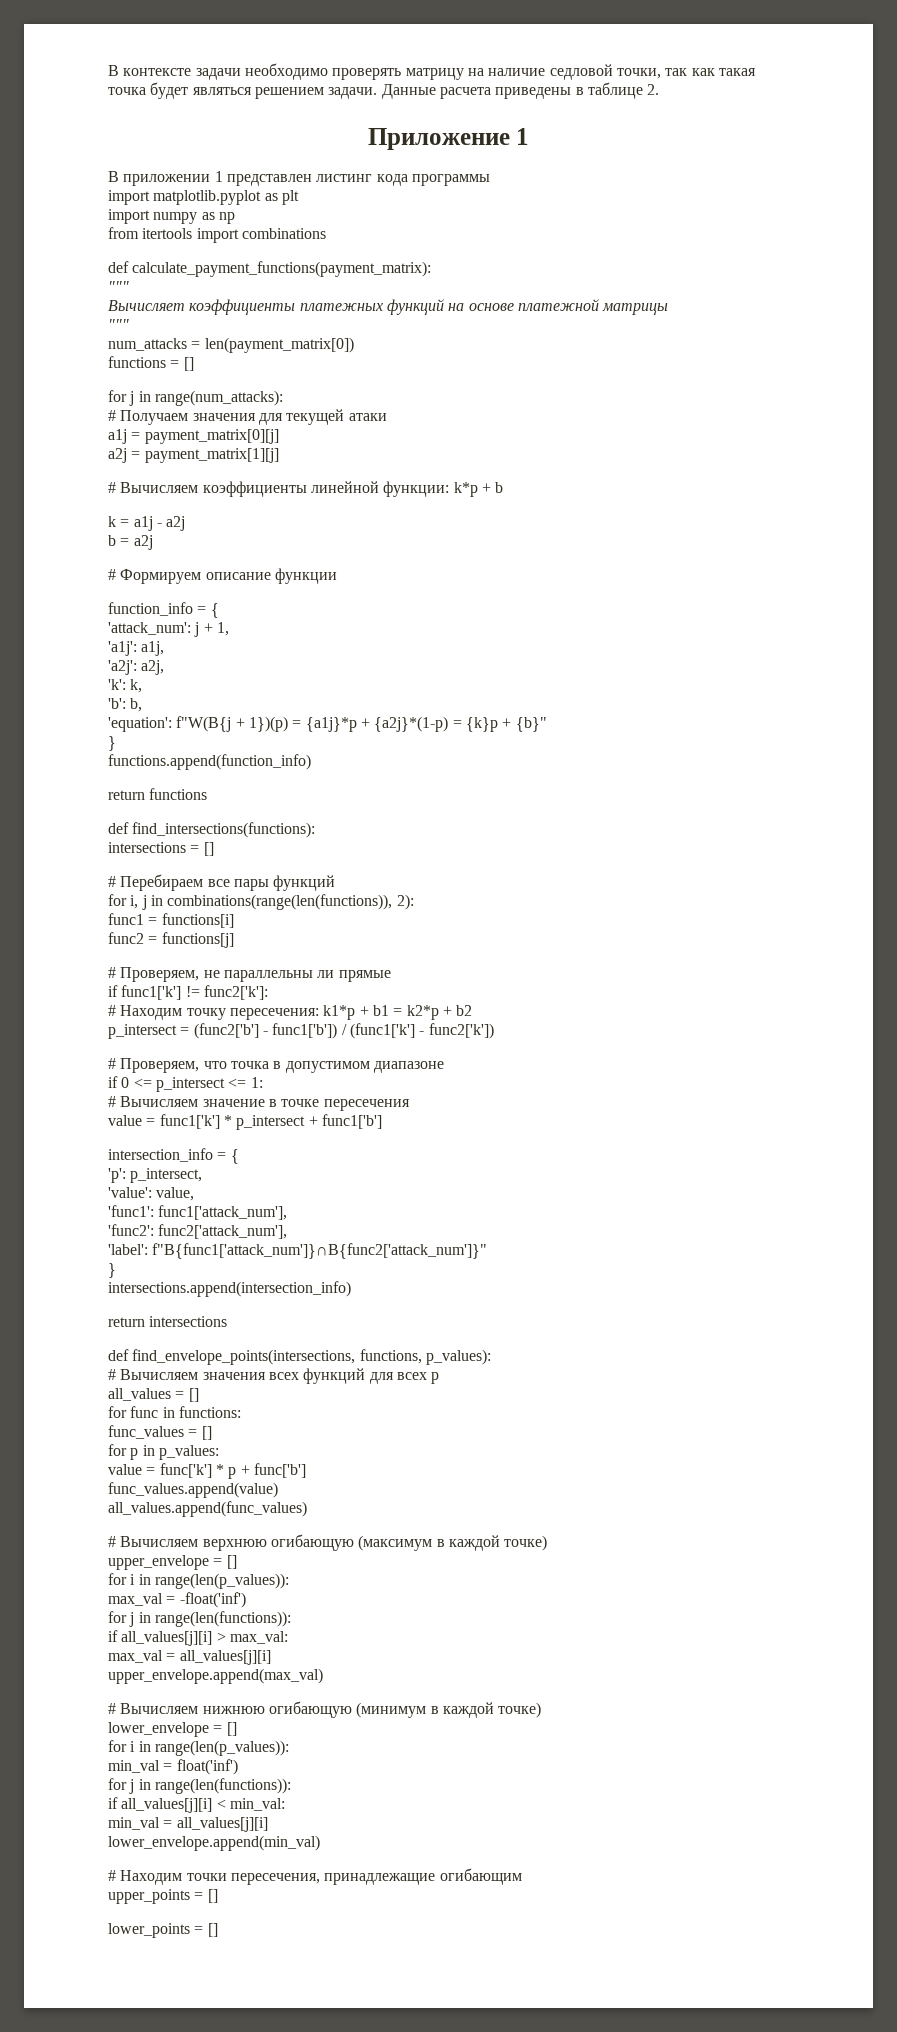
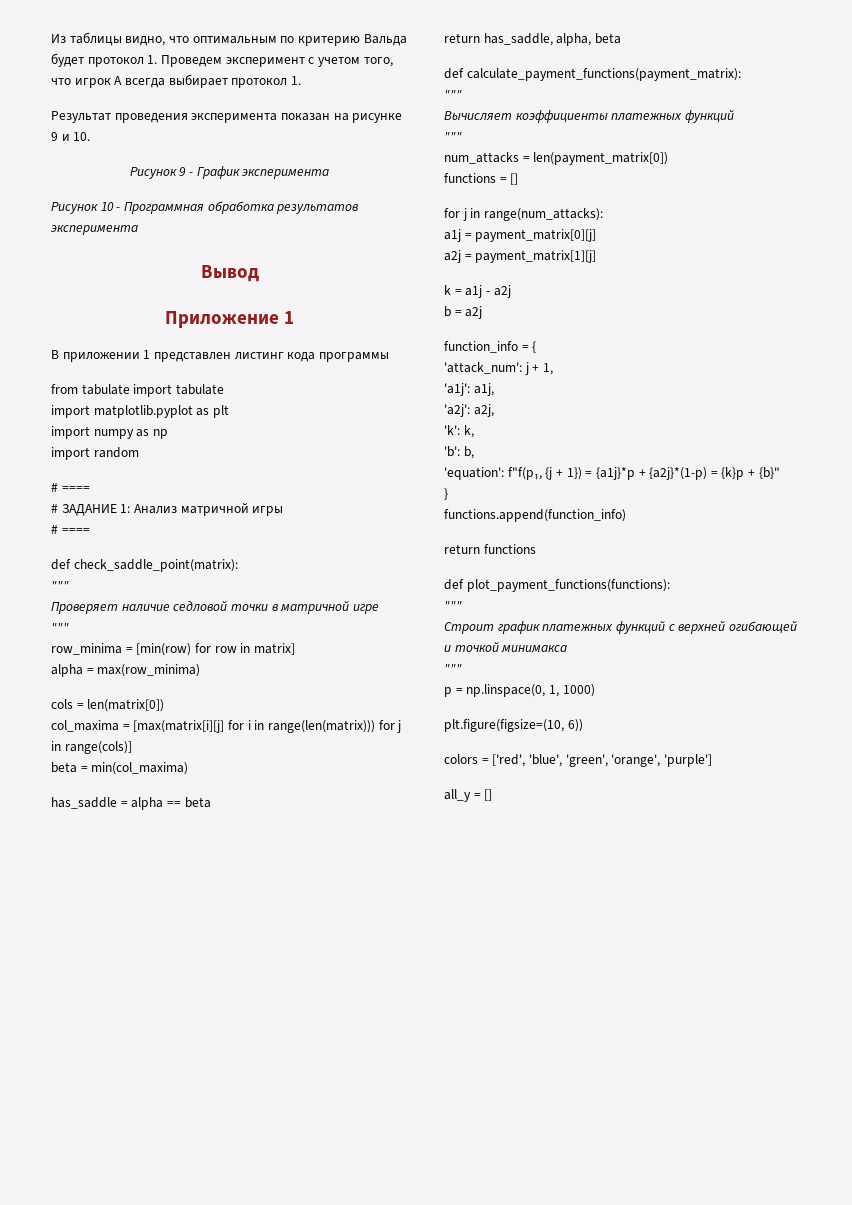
- В контексте задачи необходимо проверять матрицу на наличие седловой точки, так как такая точка будет являться решением задачи. Данные расчета приведены в таблице 2.
+ Из таблицы видно, что оптимальным по критерию Вальда будет протокол 1. Проведем эксперимент с учетом того, что игрок A всегда выбирает протокол 1.
+ Результат проведения эксперимента показан на рисунке 9 и 10.
+ Рисунок 9 - График эксперимента
+ Рисунок 10 - Программная обработка результатов эксперимента
+ Вывод
+ from tabulate import tabulate
- from itertools import combinations
+ import random
+ # ====
+ # ЗАДАНИЕ 1: Анализ матричной игры
+ # ====
+ def check_saddle_point(matrix):
+ """
+ Проверяет наличие седловой точки в матричной игре
+ """
+ row_minima = [min(row) for row in matrix]
+ alpha = max(row_minima)
+ cols = len(matrix[0])
+ col_maxima = [max(matrix[i][j] for i in range(len(matrix))) for j in range(cols)]
+ beta = min(col_maxima)
+ has_saddle = alpha == beta
+ return has_saddle, alpha, beta
- Вычисляет коэффициенты платежных функций на основе платежной матрицы
+ Вычисляет коэффициенты платежных функций
- # Получаем значения для текущей атаки
- # Вычисляем коэффициенты линейной функции: k*p + b
- # Формируем описание функции
- 'equation': f"W(B{j + 1})(p) = {a1j}*p + {a2j}*(1-p) = {k}p + {b}"
+ 'equation': f"f(p₁, {j + 1}) = {a1j}*p + {a2j}*(1-p) = {k}p + {b}"
- def find_intersections(functions):
- intersections = []
- # Перебираем все пары функций
- for i, j in combinations(range(len(functions)), 2):
- func1 = functions[i]
- func2 = functions[j]
- # Проверяем, не параллельны ли прямые
- if func1['k'] != func2['k']:
- # Находим точку пересечения: k1*p + b1 = k2*p + b2
- p_intersect = (func2['b'] - func1['b']) / (func1['k'] - func2['k'])
- # Проверяем, что точка в допустимом диапазоне
- if 0 <= p_intersect <= 1:
- # Вычисляем значение в точке пересечения
- value = func1['k'] * p_intersect + func1['b']
- intersection_info = {
- 'p': p_intersect,
- 'value': value,
- 'func1': func1['attack_num'],
- 'func2': func2['attack_num'],
- 'label': f"B{func1['attack_num']}∩B{func2['attack_num']}"
- }
- intersections.append(intersection_info)
- return intersections
- def find_envelope_points(intersections, functions, p_values):
- # Вычисляем значения всех функций для всех p
- all_values = []
- for func in functions:
- func_values = []
- for p in p_values:
- value = func['k'] * p + func['b']
- func_values.append(value)
- all_values.append(func_values)
- # Вычисляем верхнюю огибающую (максимум в каждой точке)
- upper_envelope = []
- for i in range(len(p_values)):
- max_val = -float('inf')
- for j in range(len(functions)):
- if all_values[j][i] > max_val:
- max_val = all_values[j][i]
- upper_envelope.append(max_val)
- # Вычисляем нижнюю огибающую (минимум в каждой точке)
- lower_envelope = []
- for i in range(len(p_values)):
- min_val = float('inf')
- for j in range(len(functions)):
- if all_values[j][i] < min_val:
- min_val = all_values[j][i]
- lower_envelope.append(min_val)
- # Находим точки пересечения, принадлежащие огибающим
- upper_points = []
- lower_points = []
+ def plot_payment_functions(functions):
+ """
+ Строит график платежных функций с верхней огибающей и точкой минимакса
+ """
+ p = np.linspace(0, 1, 1000)
+ plt.figure(figsize=(10, 6))
+ colors = ['red', 'blue', 'green', 'orange', 'purple']
+ all_y = []

